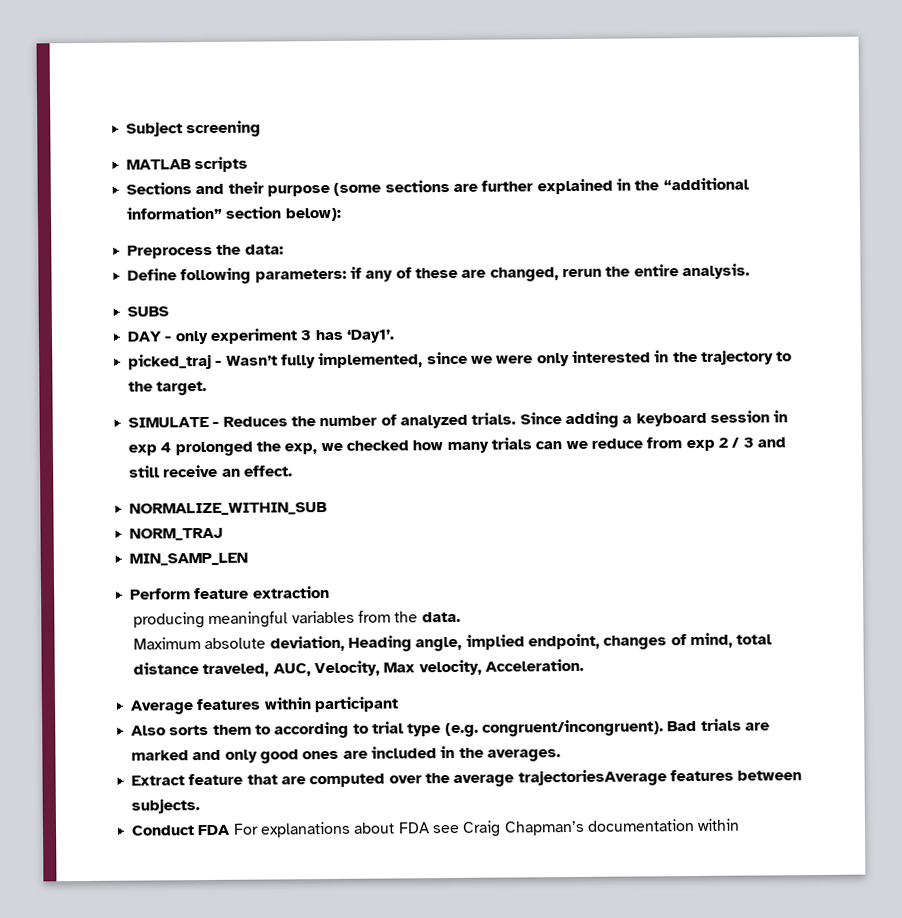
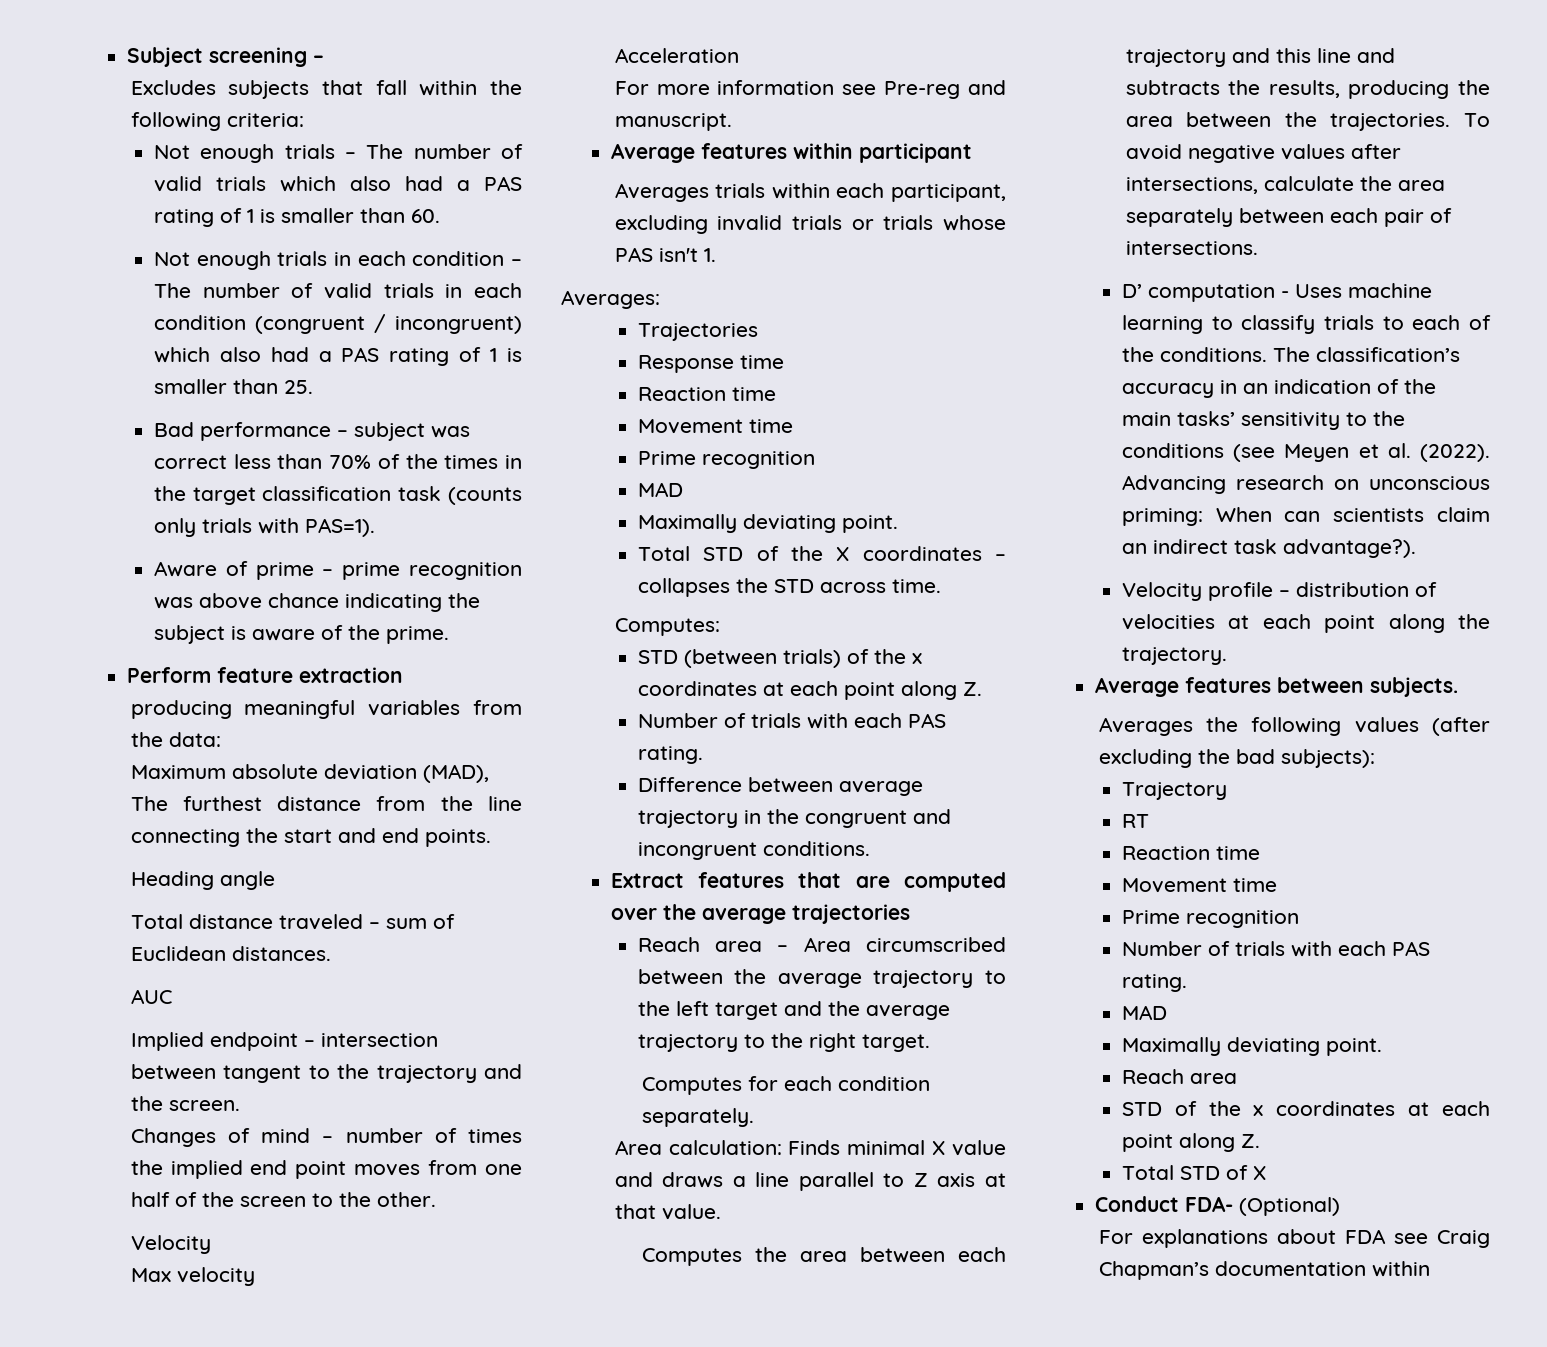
- Subject screening
- MATLAB scripts
- Sections and their purpose (some sections are further explained in the “additional information” section below):
- Preprocess the data:
- Define following parameters: if any of these are changed, rerun the entire analysis.
- SUBS
- DAY - only experiment 3 has ‘Day1’.
- picked_traj - Wasn’t fully implemented, since we were only interested in the trajectory to the target.
- SIMULATE - Reduces the number of analyzed trials. Since adding a keyboard session in exp 4 prolonged the exp, we checked how many trials can we reduce from exp 2 / 3 and still receive an effect.
- NORMALIZE_WITHIN_SUB
- NORM_TRAJ
- MIN_SAMP_LEN
+ Subject screening –
+ Excludes subjects that fall within the following criteria:
+ Not enough trials – The number of valid trials which also had a PAS rating of 1 is smaller than 60.
+ Not enough trials in each condition – The number of valid trials in each condition (congruent / incongruent) which also had a PAS rating of 1 is smaller than 25.
+ Bad performance – subject was correct less than 70% of the times in the target classification task (counts only trials with PAS=1).
+ Aware of prime – prime recognition was above chance indicating the subject is aware of the prime.
- producing meaningful variables from the data.
+ producing meaningful variables from the data:
- Maximum absolute deviation, Heading angle, implied endpoint, changes of mind, total distance traveled, AUC, Velocity, Max velocity, Acceleration.
+ Maximum absolute deviation (MAD), The furthest distance from the line connecting the start and end points.
+ Heading angle
+ Total distance traveled – sum of Euclidean distances.
+ AUC
+ Implied endpoint – intersection between tangent to the trajectory and the screen.
+ Changes of mind – number of times the implied end point moves from one half of the screen to the other.
+ Velocity
+ Max velocity
+ Acceleration
+ For more information see Pre-reg and manuscript.
  Average features within participant
- Also sorts them to according to trial type (e.g. congruent/incongruent). Bad trials are marked and only good ones are included in the averages.
+ Averages trials within each participant, excluding invalid trials or trials whose PAS isn't 1.
+ Averages:
+ Trajectories
+ Response time
+ Reaction time
+ Movement time
+ Prime recognition
+ MAD
+ Maximally deviating point.
+ Total STD of the X coordinates – collapses the STD across time.
+ Computes:
+ STD (between trials) of the x coordinates at each point along Z.
+ Number of trials with each PAS rating.
+ Difference between average trajectory in the congruent and incongruent conditions.
- Extract feature that are computed over the average trajectoriesAverage features between subjects.
+ Extract features that are computed over the average trajectories
+ Reach area – Area circumscribed between the average trajectory to the left target and the average trajectory to the right target.
+ Computes for each condition separately.
+ Area calculation: Finds minimal X value and draws a line parallel to Z axis at that value.
+ Computes the area between each trajectory and this line and subtracts the results, producing the area between the trajectories. To avoid negative values after intersections, calculate the area separately between each pair of intersections.
+ D’ computation - Uses machine learning to classify trials to each of the conditions. The classification’s accuracy in an indication of the main tasks’ sensitivity to the conditions (see Meyen et al. (2022). Advancing research on unconscious priming: When can scientists claim an indirect task advantage?).
+ Velocity profile – distribution of velocities at each point along the trajectory.
+ Average features between subjects.
+ Averages the following values (after excluding the bad subjects):
+ Trajectory
+ RT
+ Reaction time
+ Movement time
+ Prime recognition
+ Number of trials with each PAS rating.
+ MAD
+ Maximally deviating point.
+ Reach area
+ STD of the x coordinates at each point along Z.
+ Total STD of X
- Conduct FDA For explanations about FDA see Craig Chapman’s documentation within
+ Conduct FDA- (Optional)
+ For explanations about FDA see Craig Chapman’s documentation within

